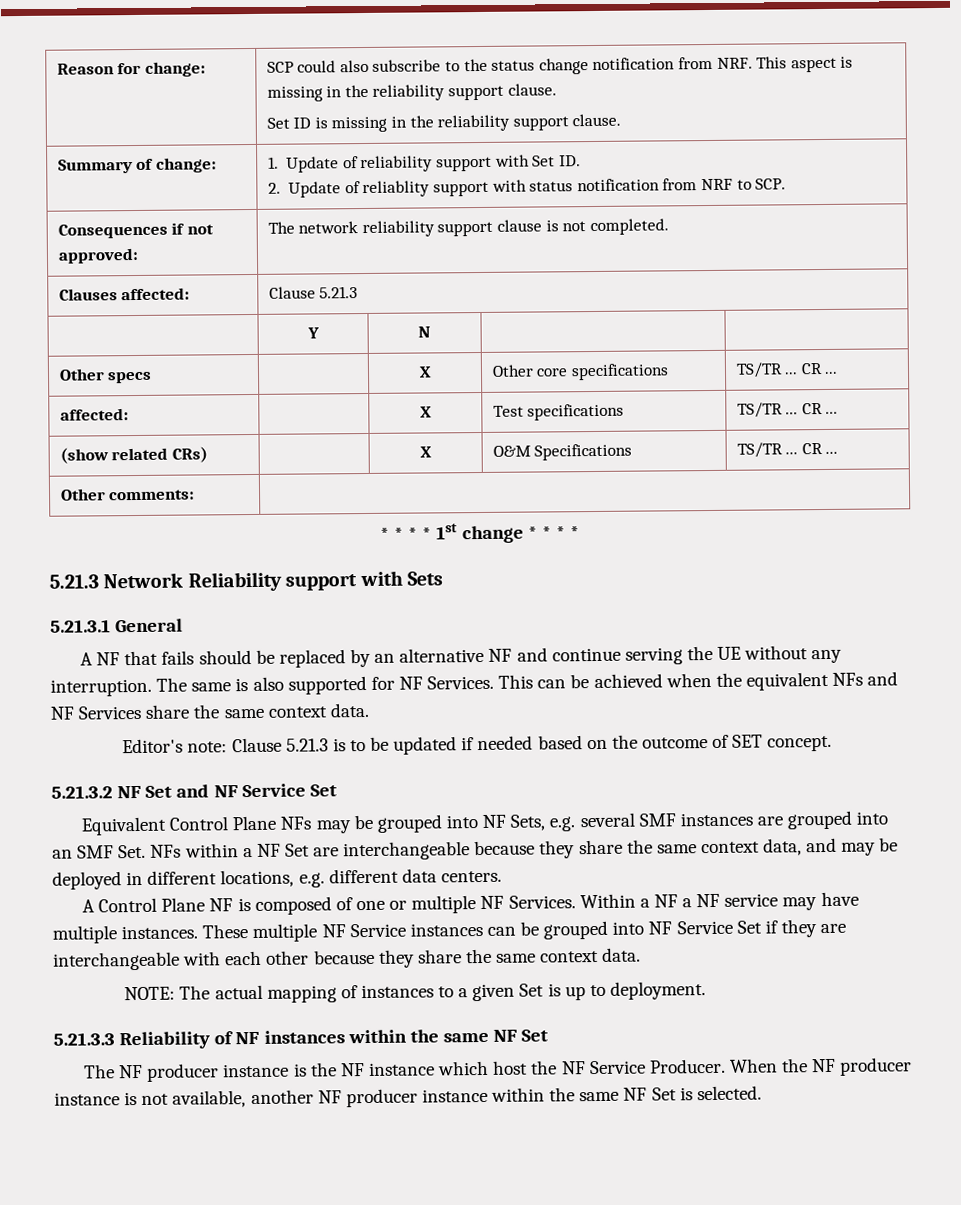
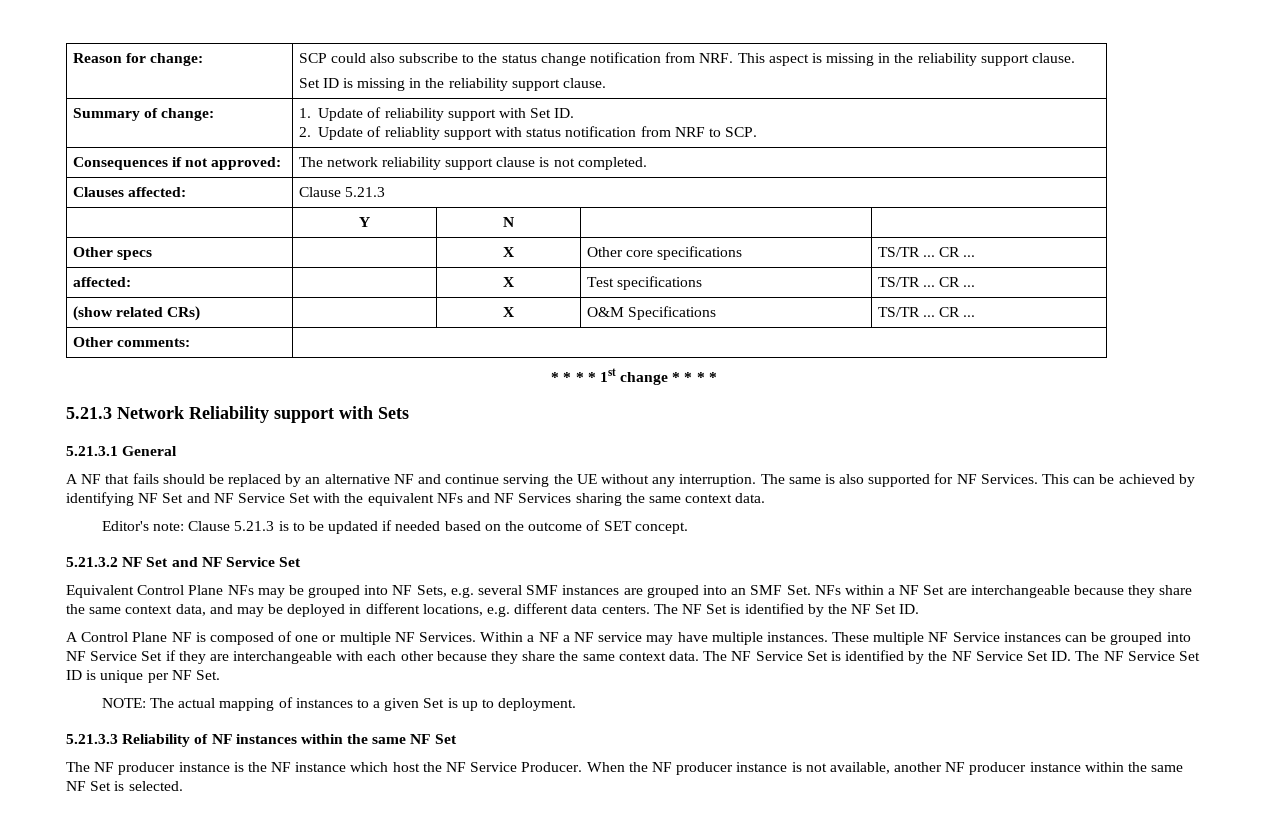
- This can be achieved when the equivalent NFs and NF Services share the same context data.
+ This can be achieved by identifying NF Set and NF Service Set with the equivalent NFs and NF Services sharing the same context data.
+ The NF Set is identified by the NF Set ID.
+ The NF Service Set is identified by the NF Service Set ID. The NF Service Set ID is unique per NF Set.

